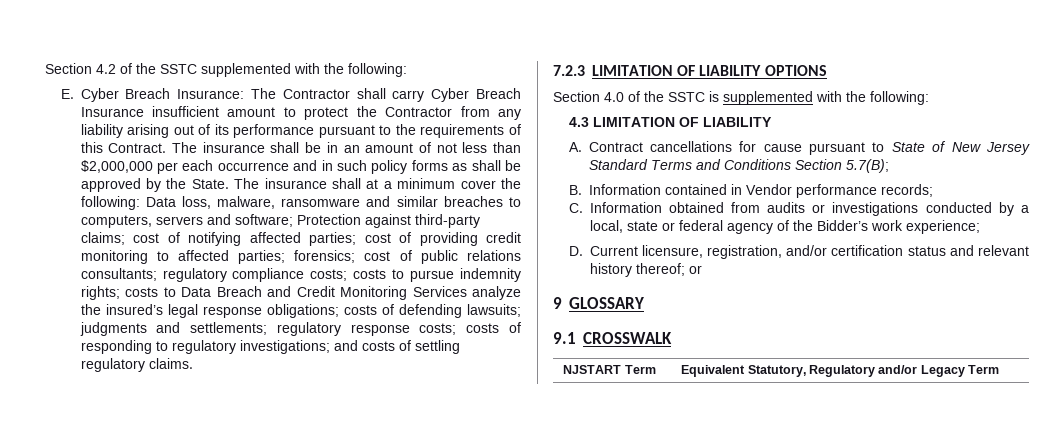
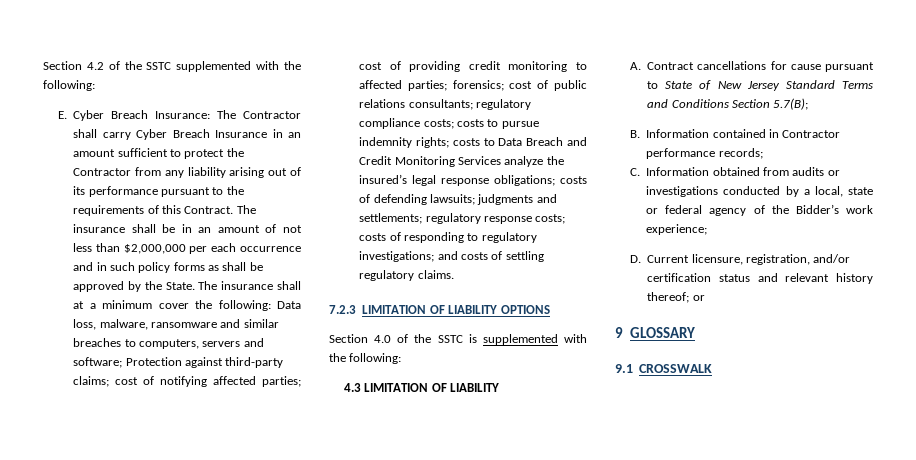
- E. Cyber Breach Insurance: The Contractor shall carry Cyber Breach Insurance insufficient amount to protect the Contractor from any liability arising out of its performance pursuant to the requirements of this Contract.
+ E. Cyber Breach Insurance: The Contractor shall carry Cyber Breach Insurance in an amount sufficient to protect the Contractor from any liability arising out of its performance pursuant to the requirements of this Contract.
- B. Information contained in Vendor performance records;
+ B. Information contained in Contractor performance records;
- NJSTART Term | Equivalent Statutory, Regulatory and/or Legacy Term

